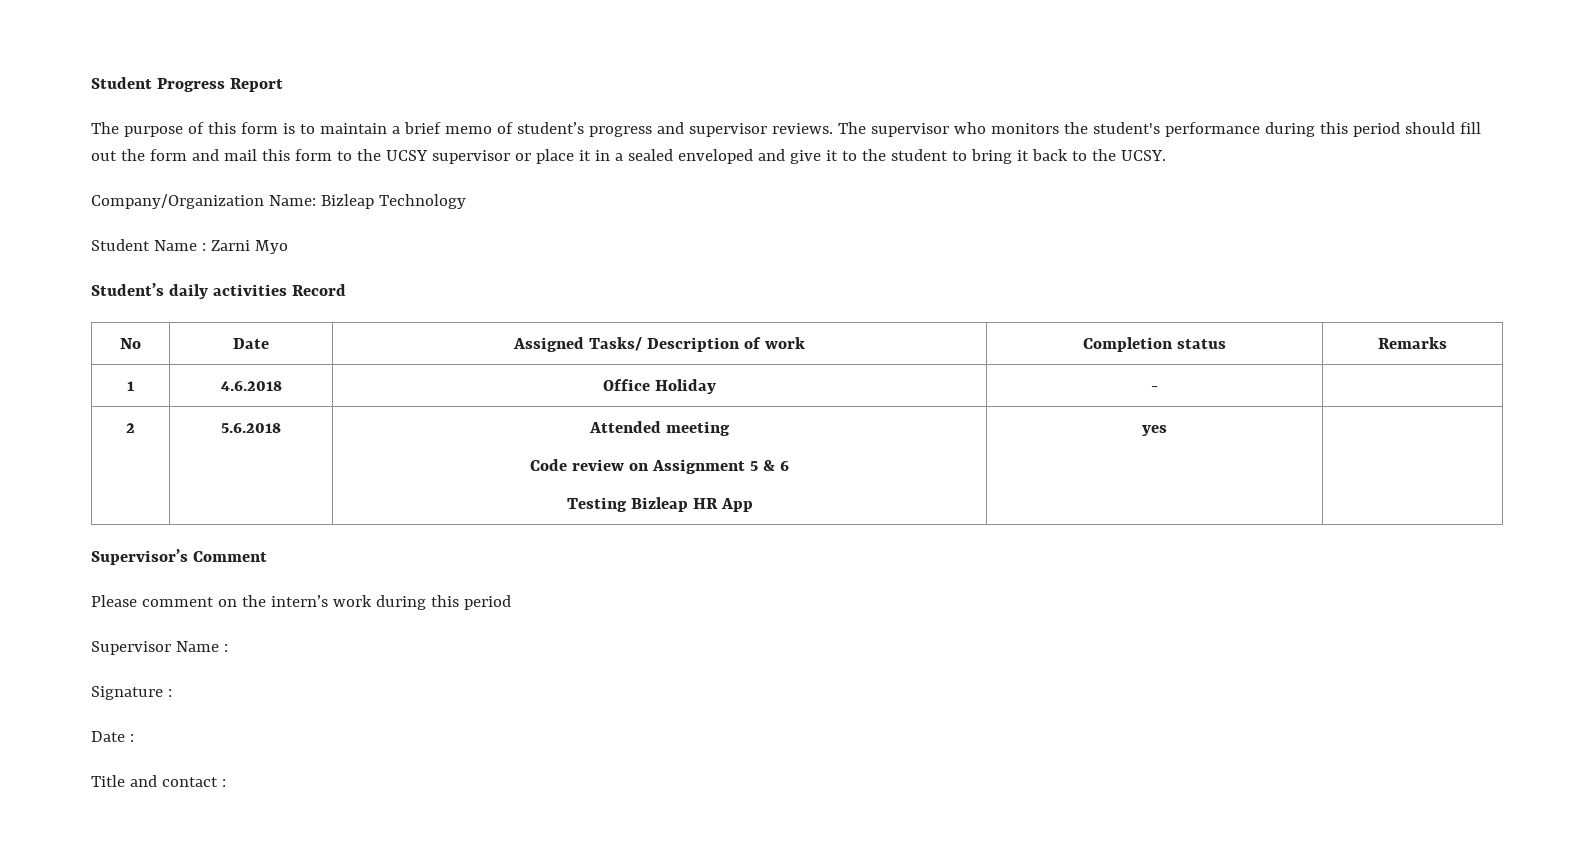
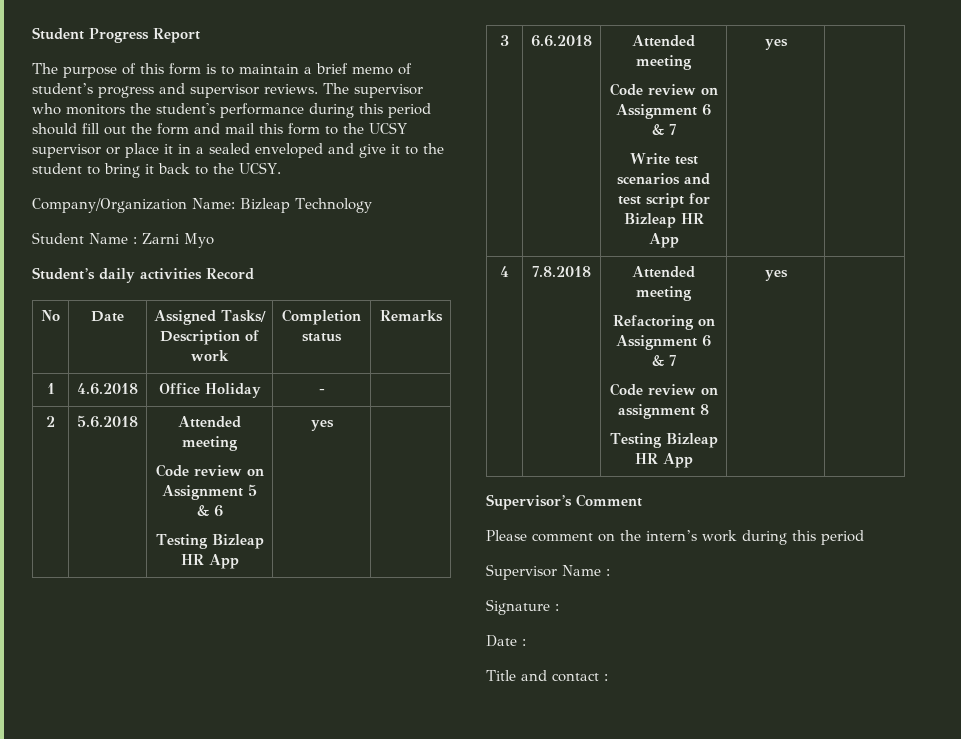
+ 3 | 6.6.2018 | Attended meeting
+ Code review on Assignment 6 & 7
+ Write test scenarios and test script for Bizleap HR App | yes |
+ 4 | 7.8.2018 | Attended meeting
+ Refactoring on Assignment 6 & 7
+ Code review on assignment 8
+ Testing Bizleap HR App | yes |

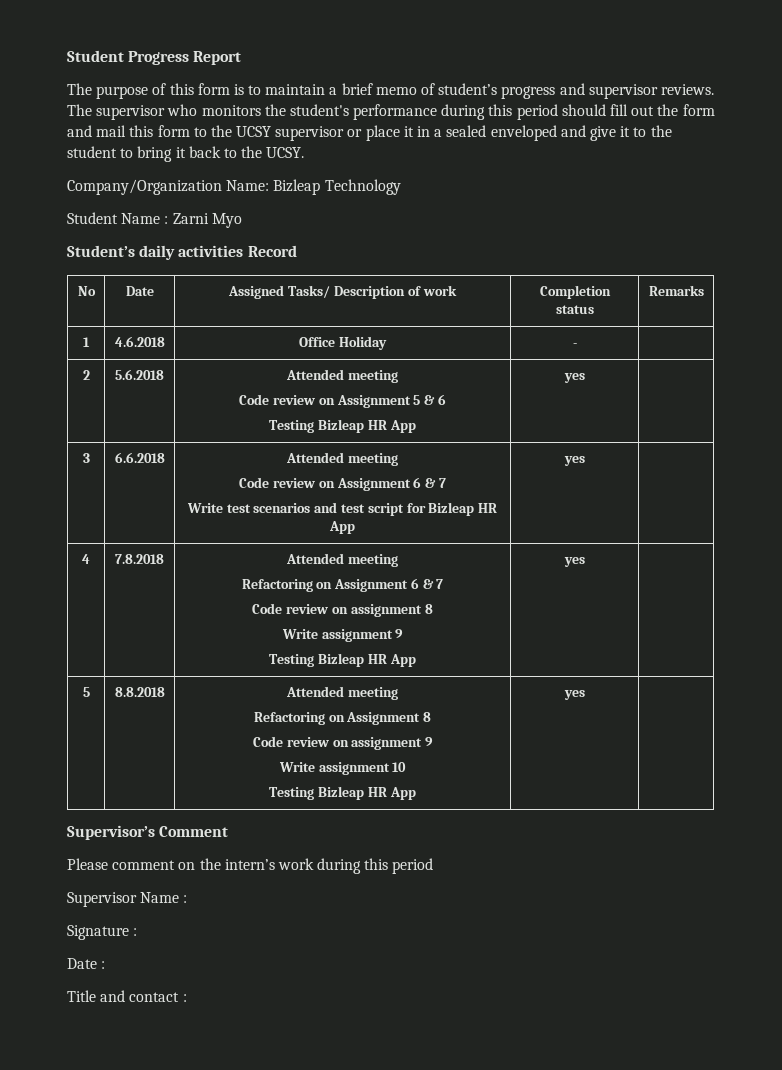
  4 | 7.8.2018 | Attended meeting
  Refactoring on Assignment 6 & 7
  Code review on assignment 8
+ Write assignment 9
+ Testing Bizleap HR App | yes |
+ 5 | 8.8.2018 | Attended meeting
+ Refactoring on Assignment 8
+ Code review on assignment 9
+ Write assignment 10

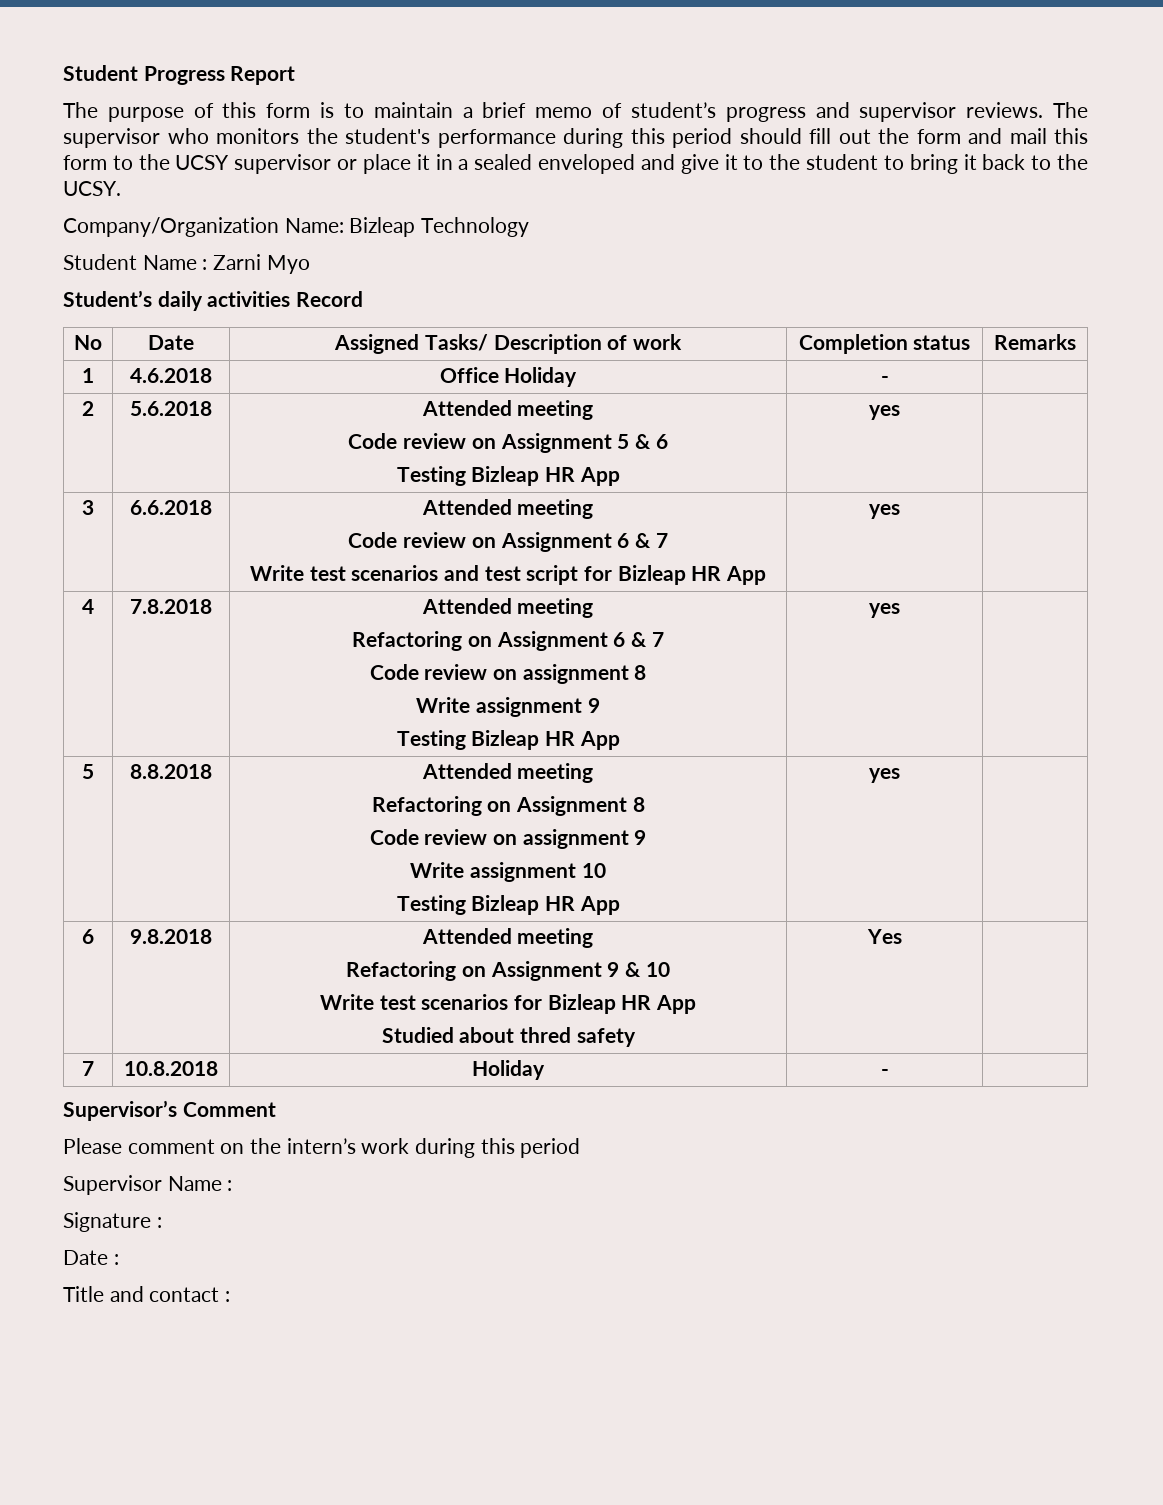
+ 6 | 9.8.2018 | Attended meeting
+ Refactoring on Assignment 9 & 10
+ Write test scenarios for Bizleap HR App
+ Studied about thred safety | Yes |
+ 7 | 10.8.2018 | Holiday | - |

